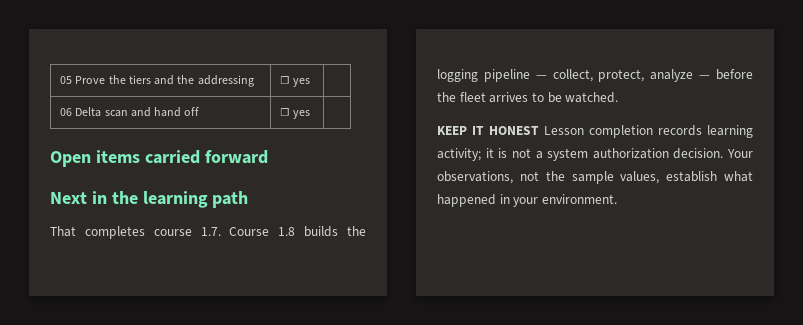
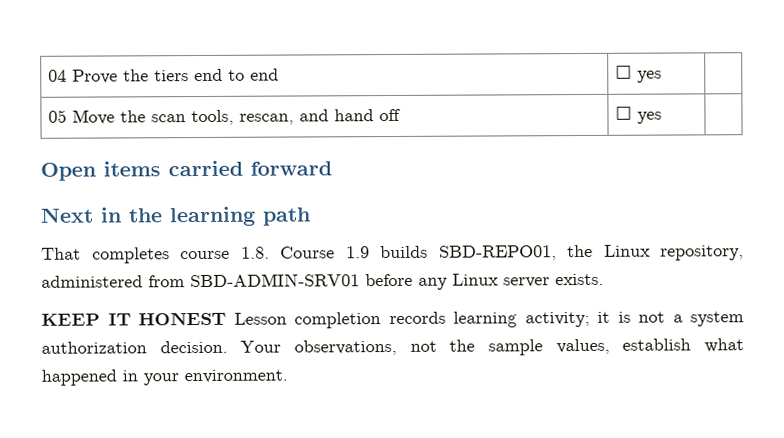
- 05 Prove the tiers and the addressing | ☐ yes |
- 06 Delta scan and hand off | ☐ yes |
+ 04 Prove the tiers end to end | ☐ yes |
+ 05 Move the scan tools, rescan, and hand off | ☐ yes |
- That completes course 1.7. Course 1.8 builds the logging pipeline — collect, protect, analyze — before the fleet arrives to be watched.
+ That completes course 1.8. Course 1.9 builds SBD-REPO01, the Linux repository, administered from SBD-ADMIN-SRV01 before any Linux server exists.

